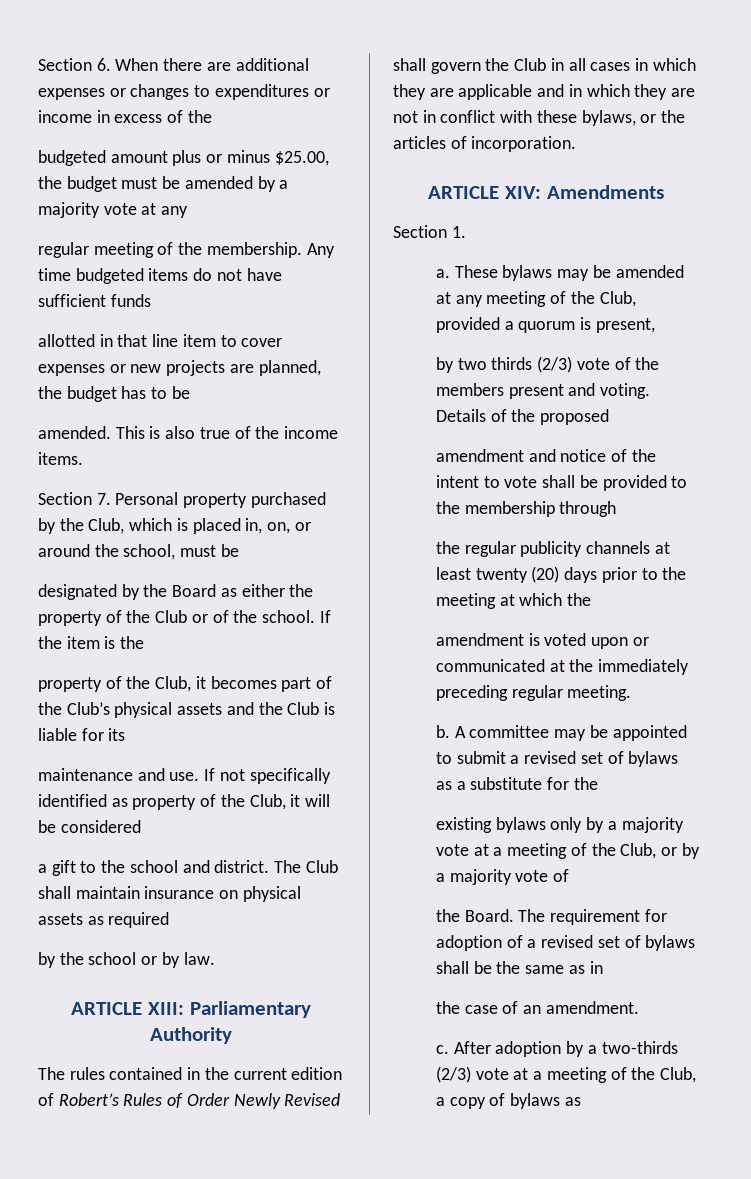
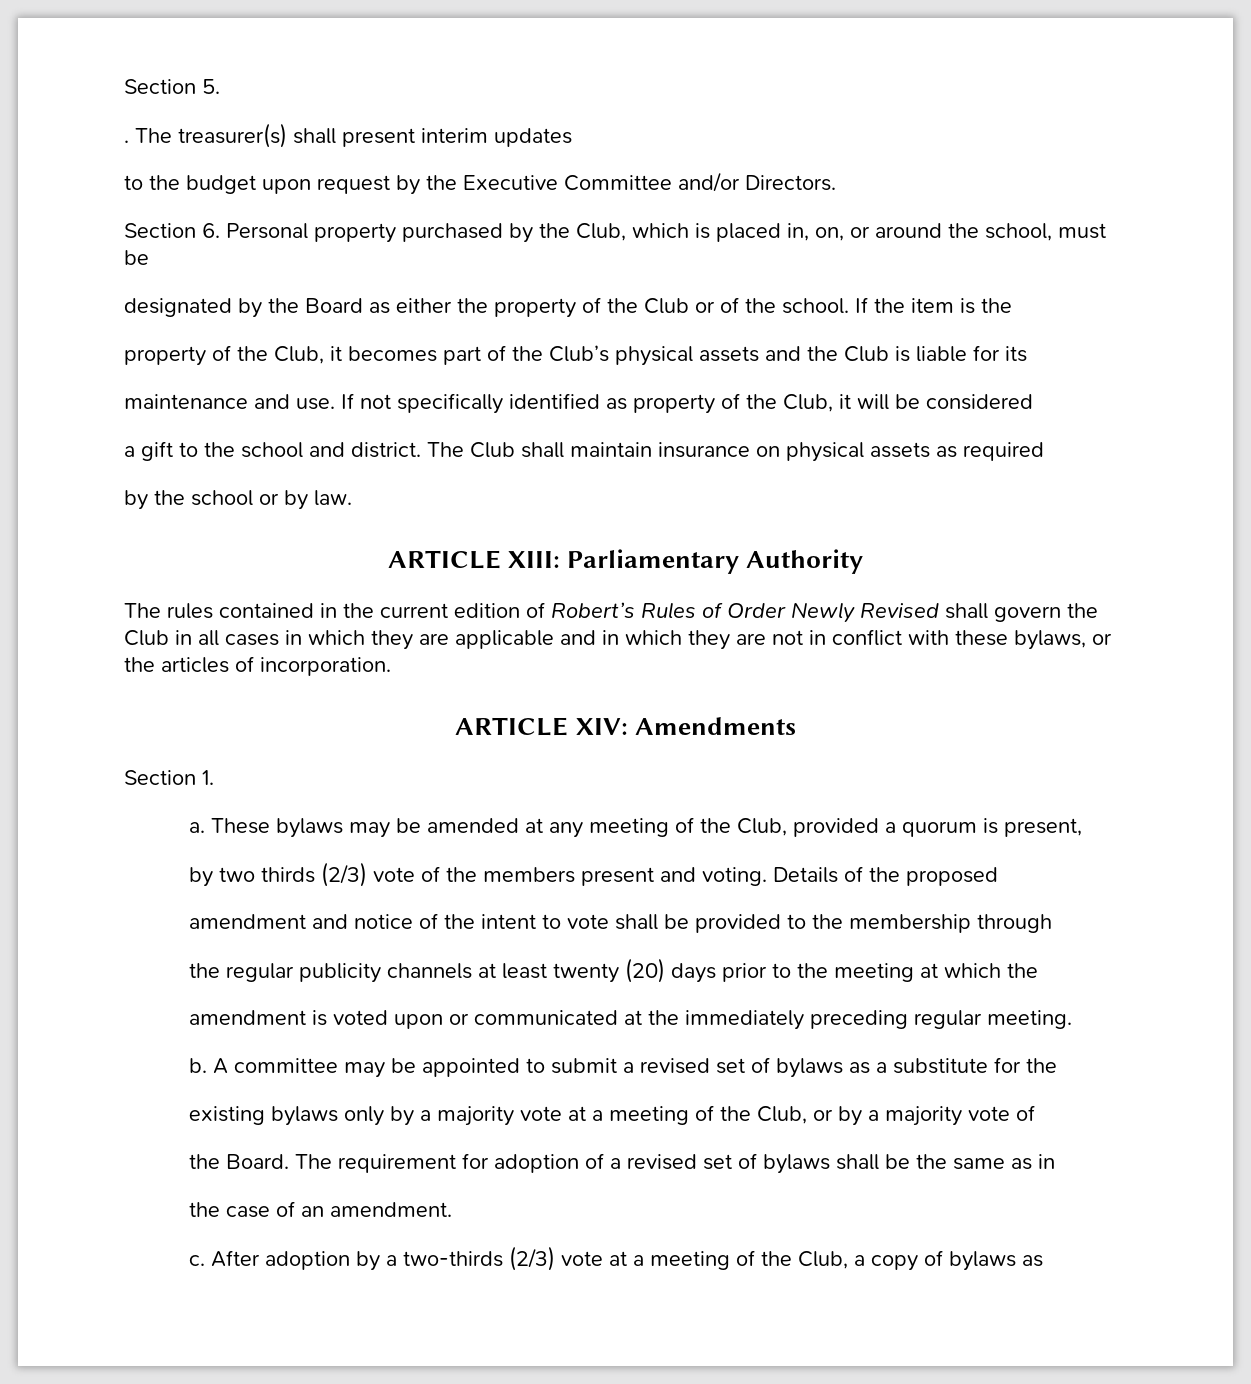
- Section 6. When there are additional expenses or changes to expenditures or income in excess of the
- budgeted amount plus or minus $25.00, the budget must be amended by a majority vote at any
- regular meeting of the membership. Any time budgeted items do not have sufficient funds
- allotted in that line item to cover expenses or new projects are planned, the budget has to be
- amended. This is also true of the income items.
- Section 7. Personal property purchased by the Club, which is placed in, on, or around the school, must be
+ Section 5.
+ . The treasurer(s) shall present interim updates
+ to the budget upon request by the Executive Committee and/or Directors.
+ Section 6. Personal property purchased by the Club, which is placed in, on, or around the school, must be

